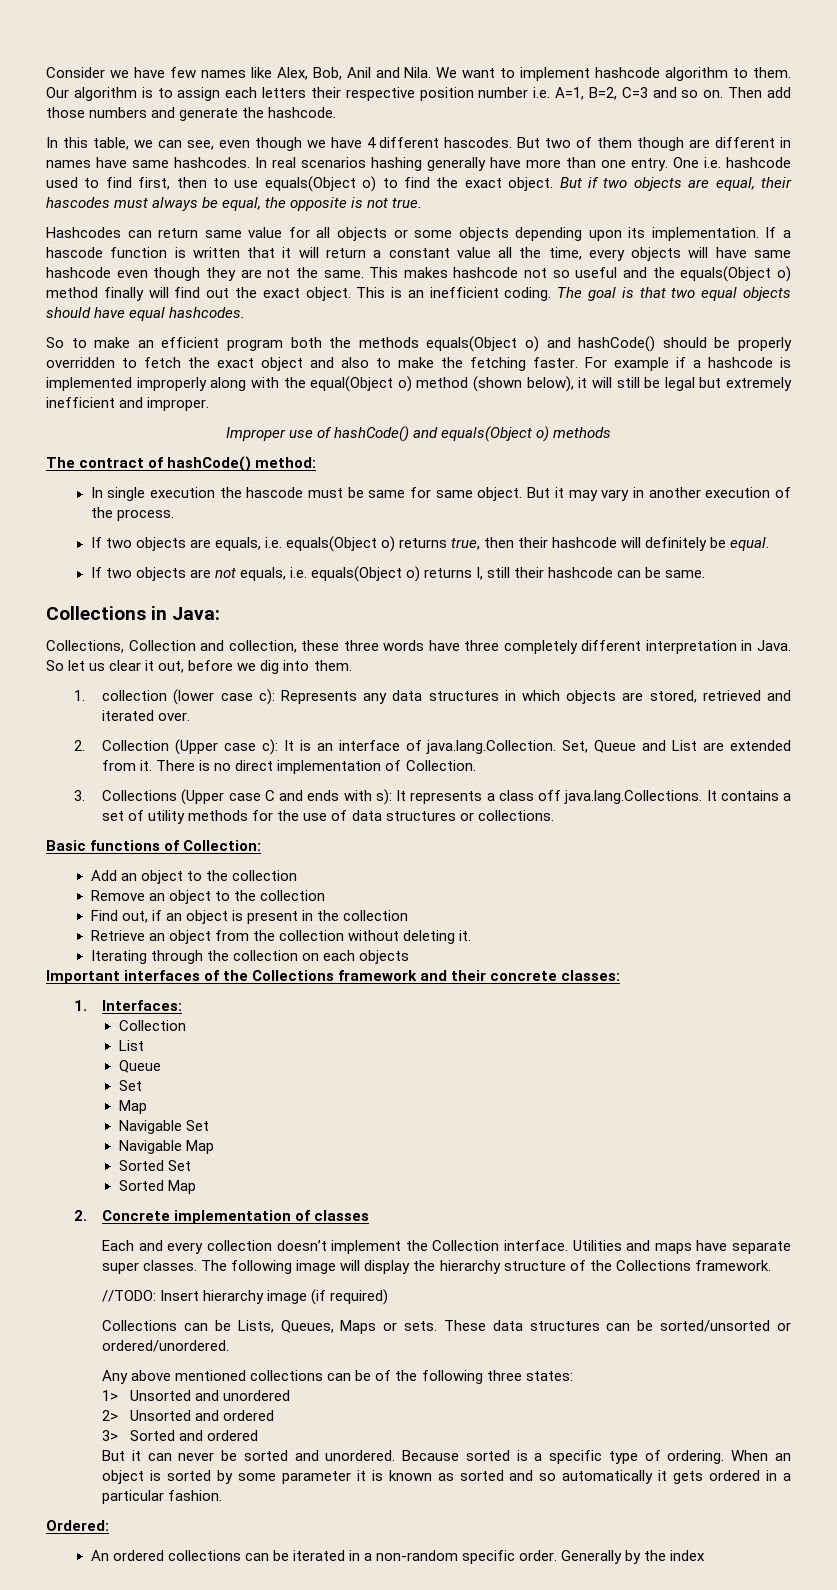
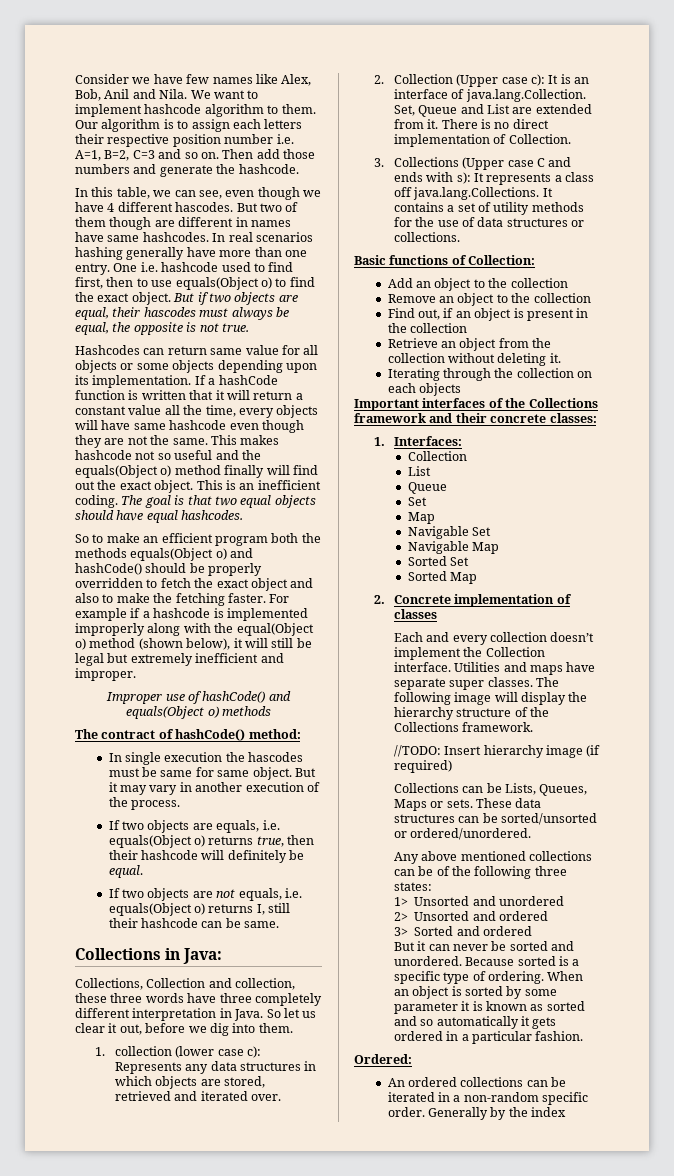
- If a hascode function is written that it will return a constant value all the time, every objects will have same hashcode even though they are not the same.
+ If a hashCode function is written that it will return a constant value all the time, every objects will have same hashcode even though they are not the same.
- In single execution the hascode must be same for same object.
+ In single execution the hascodes must be same for same object.

